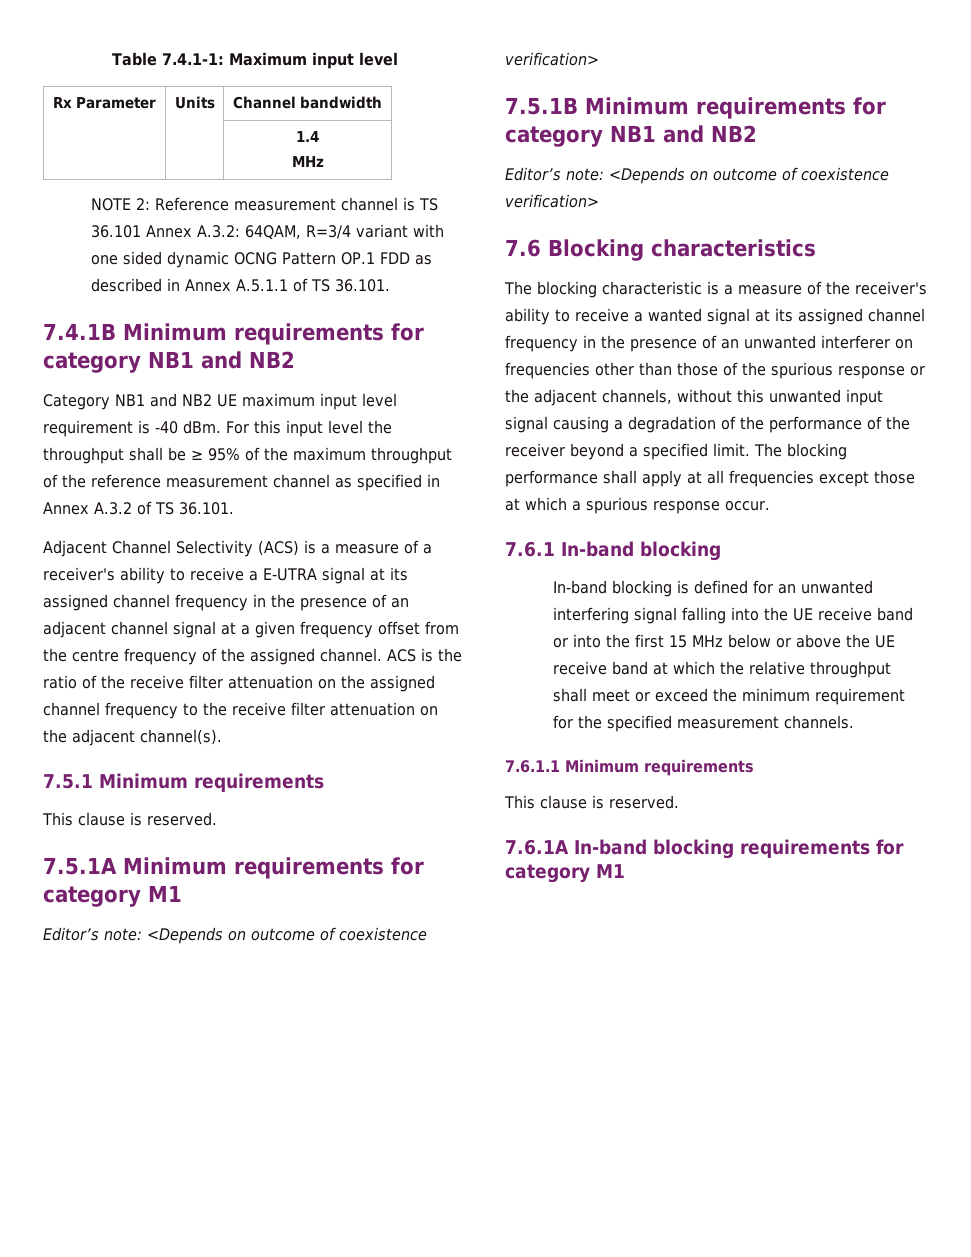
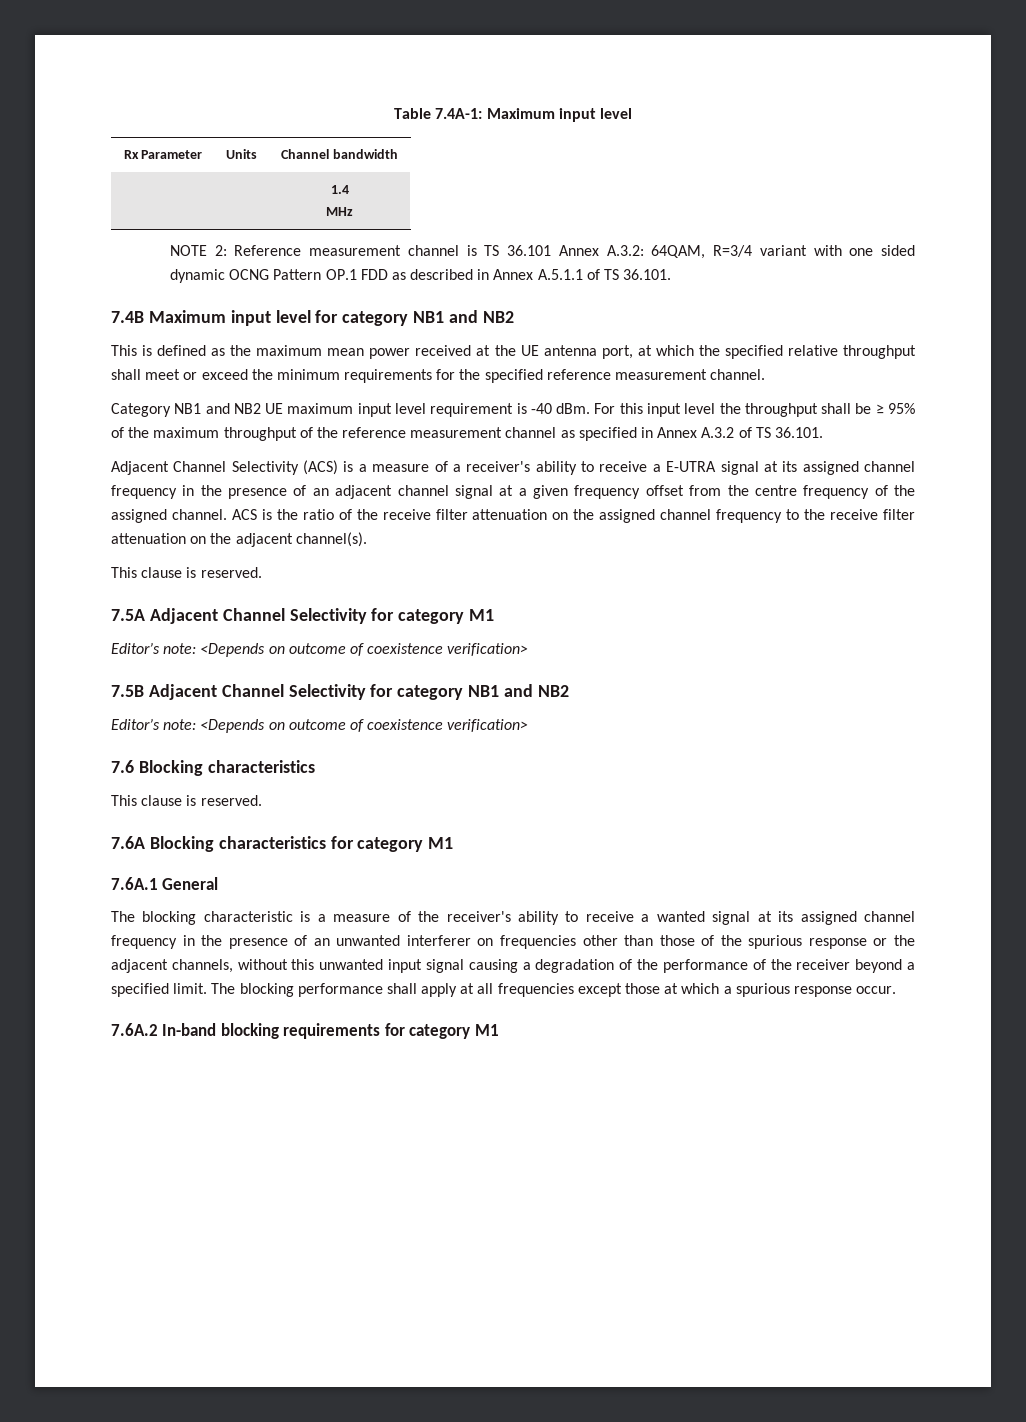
- Table 7.4.1-1: Maximum input level
+ Table 7.4A-1: Maximum input level
- 7.4.1B Minimum requirements for category NB1 and NB2
+ 7.4B Maximum input level for category NB1 and NB2
+ This is defined as the maximum mean power received at the UE antenna port, at which the specified relative throughput shall meet or exceed the minimum requirements for the specified reference measurement channel.
  ACS is the ratio of the receive filter attenuation on the assigned channel frequency to the receive filter attenuation on the adjacent channel(s).
- 7.5.1 Minimum requirements
  This clause is reserved.
- 7.5.1A Minimum requirements for category M1
+ 7.5A Adjacent Channel Selectivity for category M1
- 7.5.1B Minimum requirements for category NB1 and NB2
+ 7.5B Adjacent Channel Selectivity for category NB1 and NB2
  7.6 Blocking characteristics
+ This clause is reserved.
+ 7.6A Blocking characteristics for category M1
+ 7.6A.1 General
- 7.6.1 In-band blocking
- In-band blocking is defined for an unwanted interfering signal falling into the UE receive band or into the first 15 MHz below or above the UE receive band at which the relative throughput shall meet or exceed the minimum requirement for the specified measurement channels.
- 7.6.1.1 Minimum requirements
- This clause is reserved.
- 7.6.1A In-band blocking requirements for category M1
+ 7.6A.2 In-band blocking requirements for category M1

